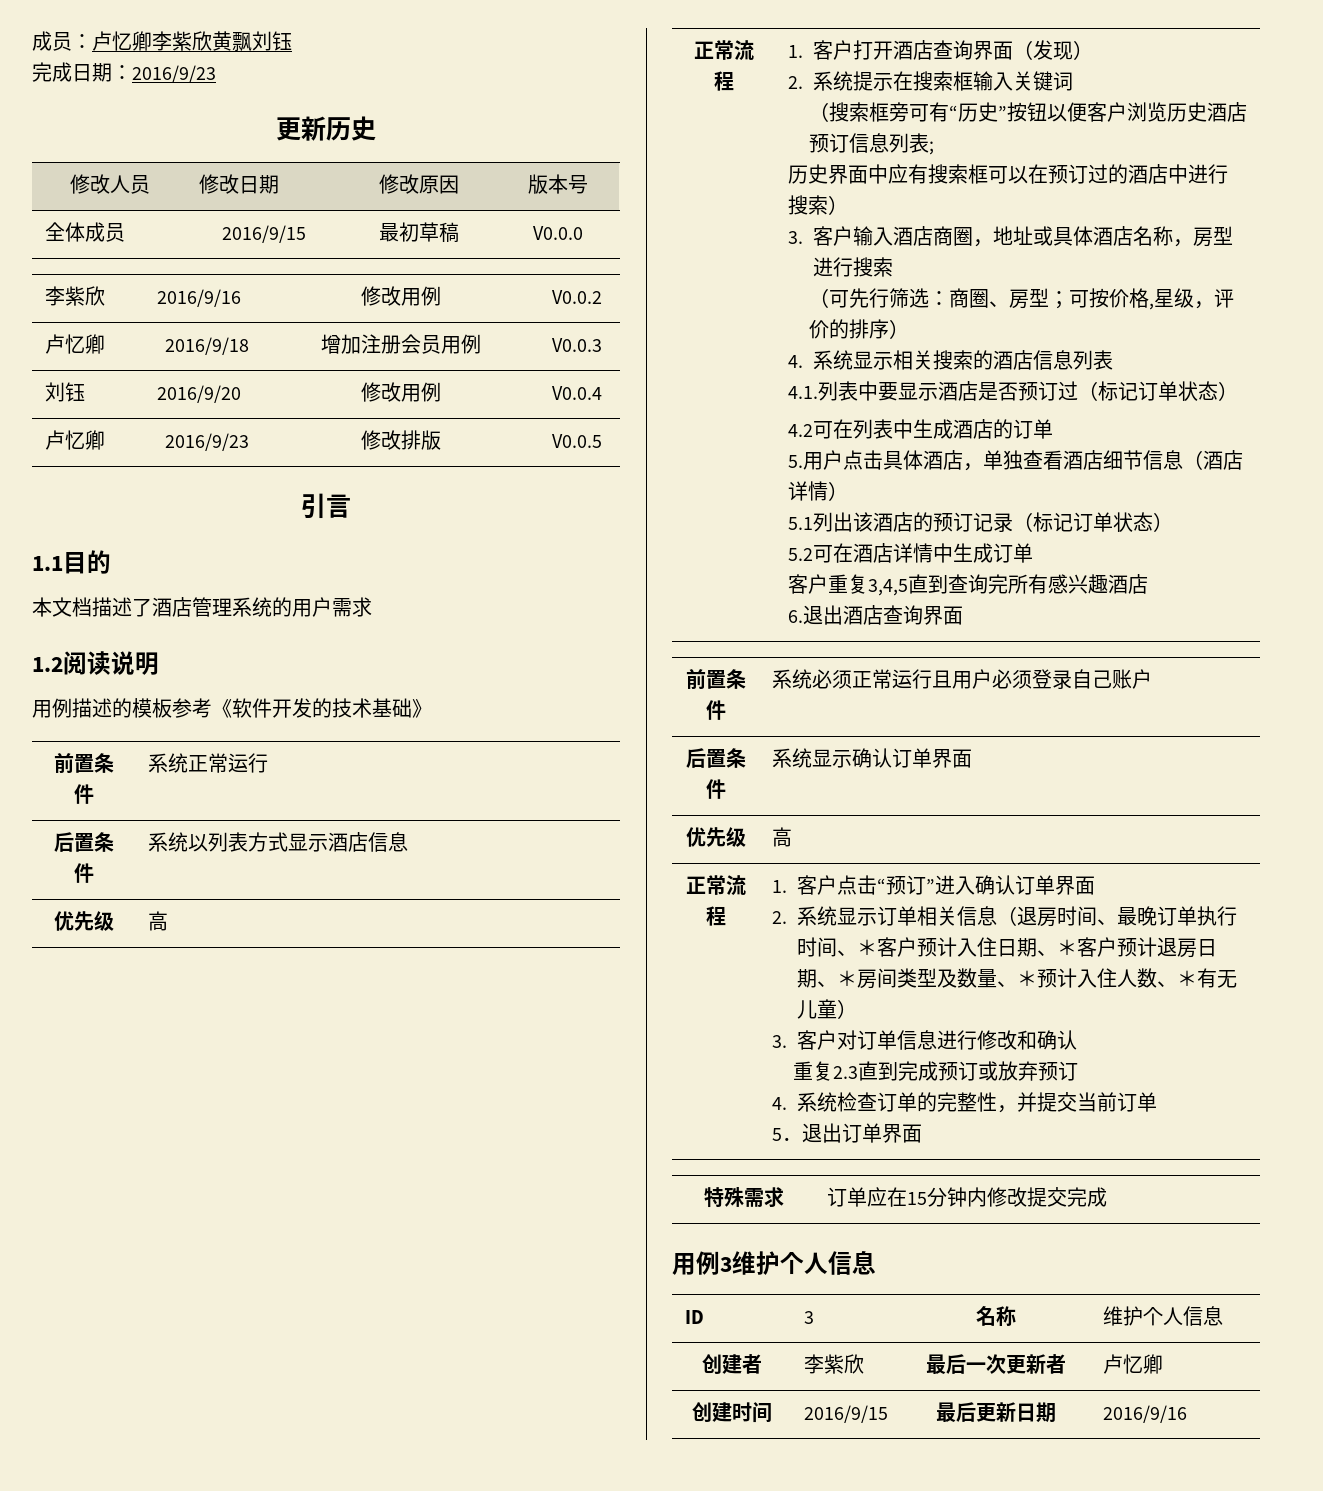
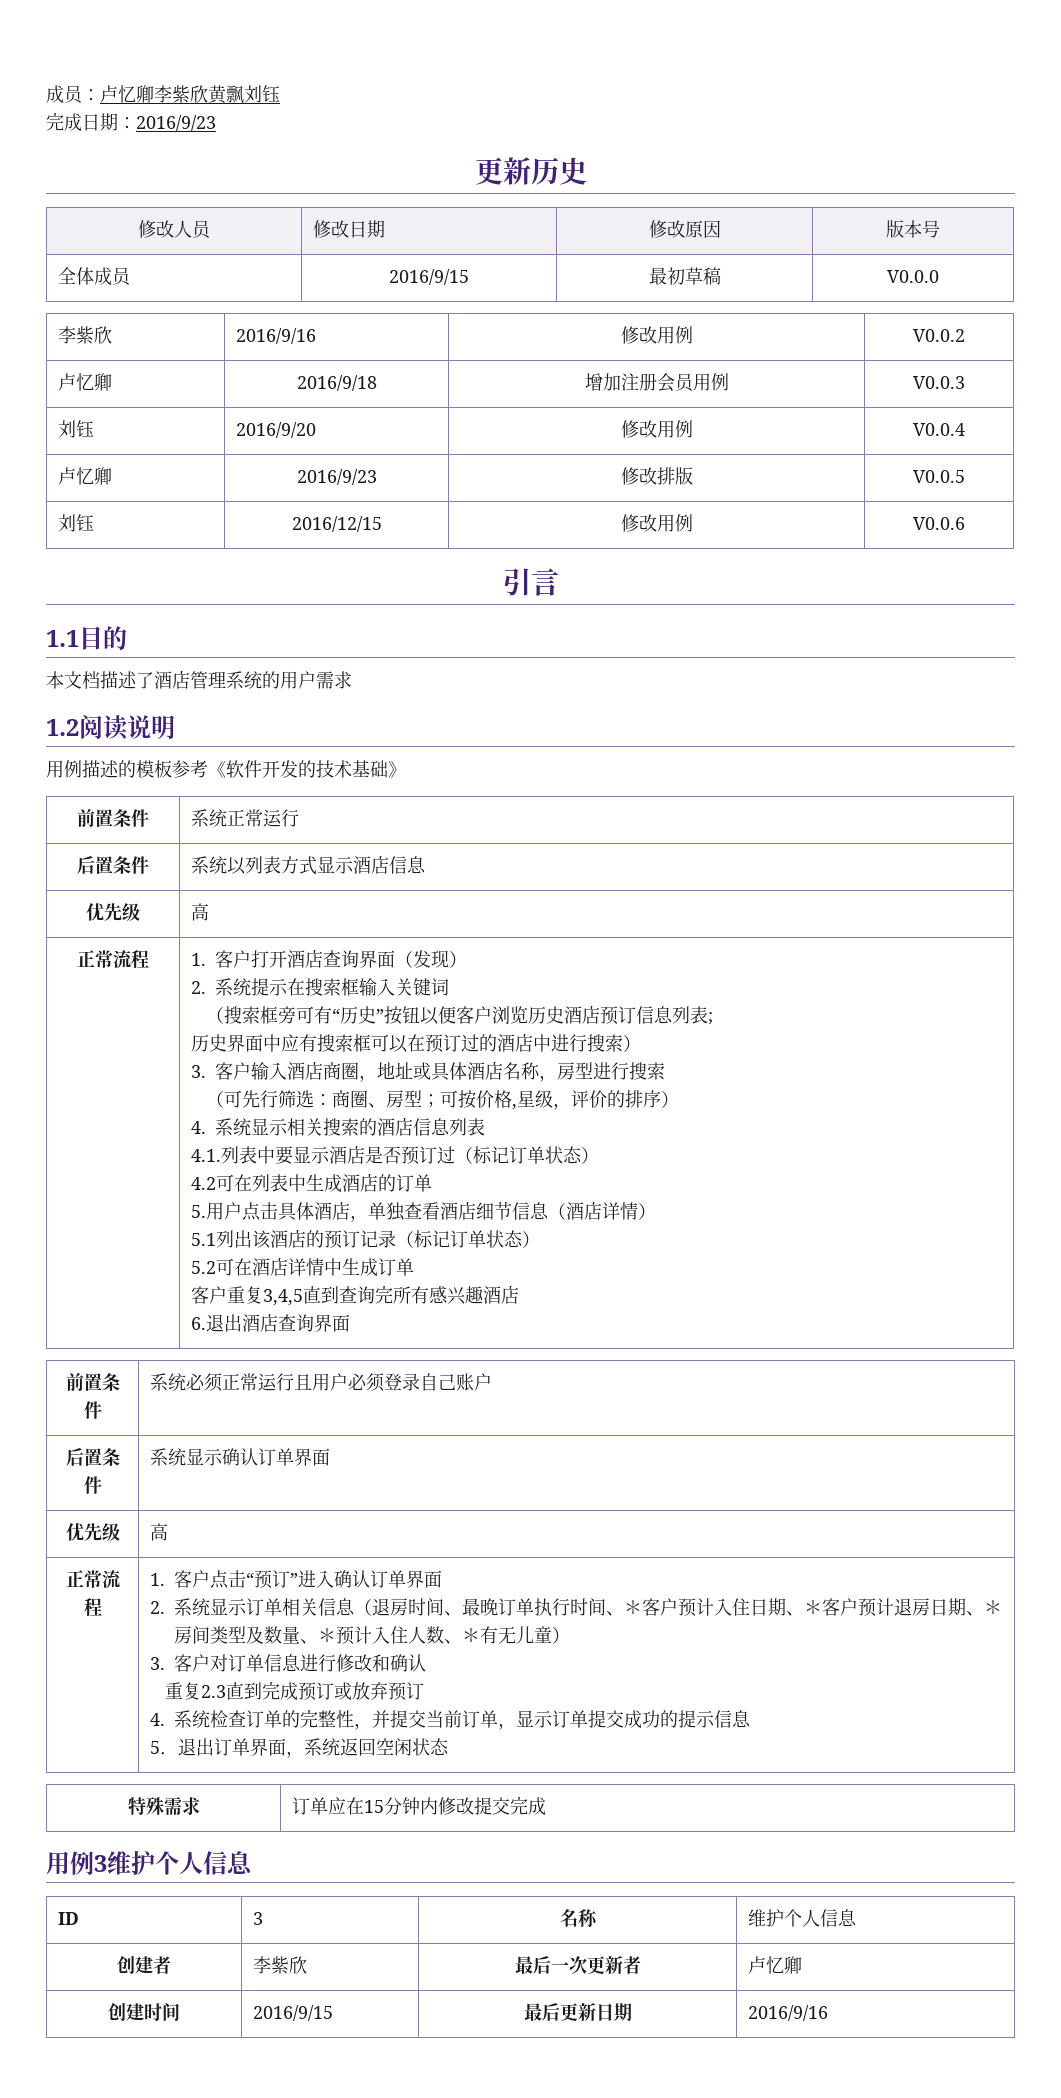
+ 刘钰 | 2016/12/15 | 修改用例 | V0.0.6
- 4.系统检查订单的完整性，并提交当前订单
+ 4.系统检查订单的完整性，并提交当前订单，显示订单提交成功的提示信息
- 5．退出订单界面
+ 5．退出订单界面，系统返回空闲状态

